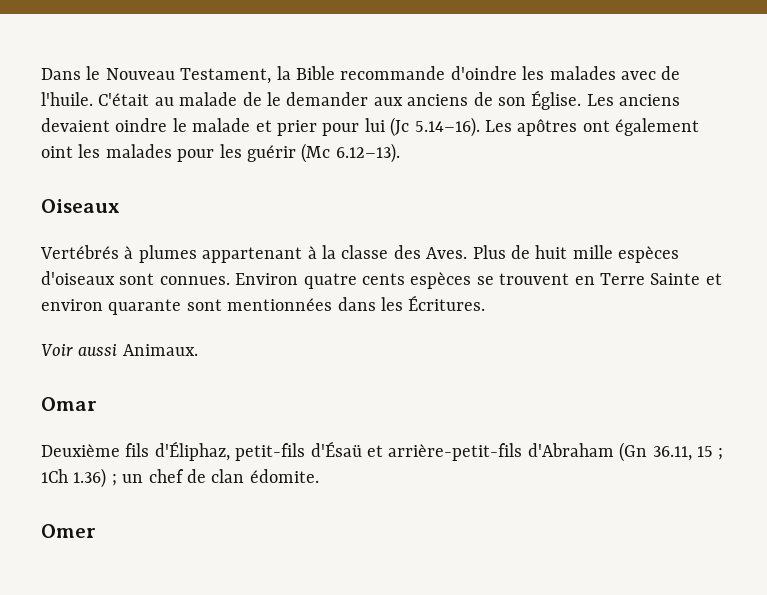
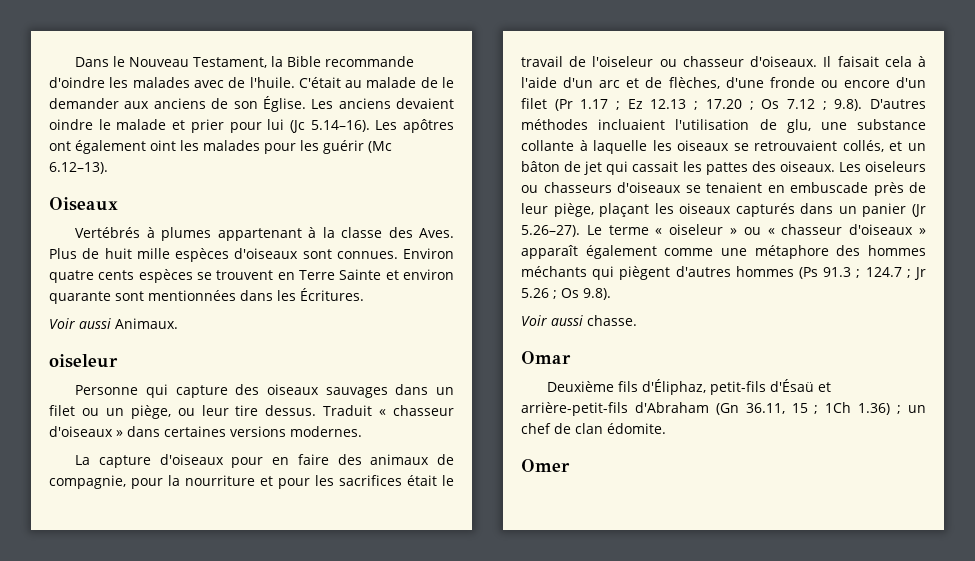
  Voir aussi Animaux.
+ oiseleur
+ Personne qui capture des oiseaux sauvages dans un filet ou un piège, ou leur tire dessus. Traduit « chasseur d'oiseaux » dans certaines versions modernes.
+ La capture d'oiseaux pour en faire des animaux de compagnie, pour la nourriture et pour les sacrifices était le travail de l'oiseleur ou chasseur d'oiseaux. Il faisait cela à l'aide d'un arc et de flèches, d'une fronde ou encore d'un filet (Pr 1.17 ; Ez 12.13 ; 17.20 ; Os 7.12 ; 9.8). D'autres méthodes incluaient l'utilisation de glu, une substance collante à laquelle les oiseaux se retrouvaient collés, et un bâton de jet qui cassait les pattes des oiseaux. Les oiseleurs ou chasseurs d'oiseaux se tenaient en embuscade près de leur piège, plaçant les oiseaux capturés dans un panier (Jr 5.26–27). Le terme « oiseleur » ou « chasseur d'oiseaux » apparaît également comme une métaphore des hommes méchants qui piègent d'autres hommes (Ps 91.3 ; 124.7 ; Jr 5.26 ; Os 9.8).
+ Voir aussi chasse.

